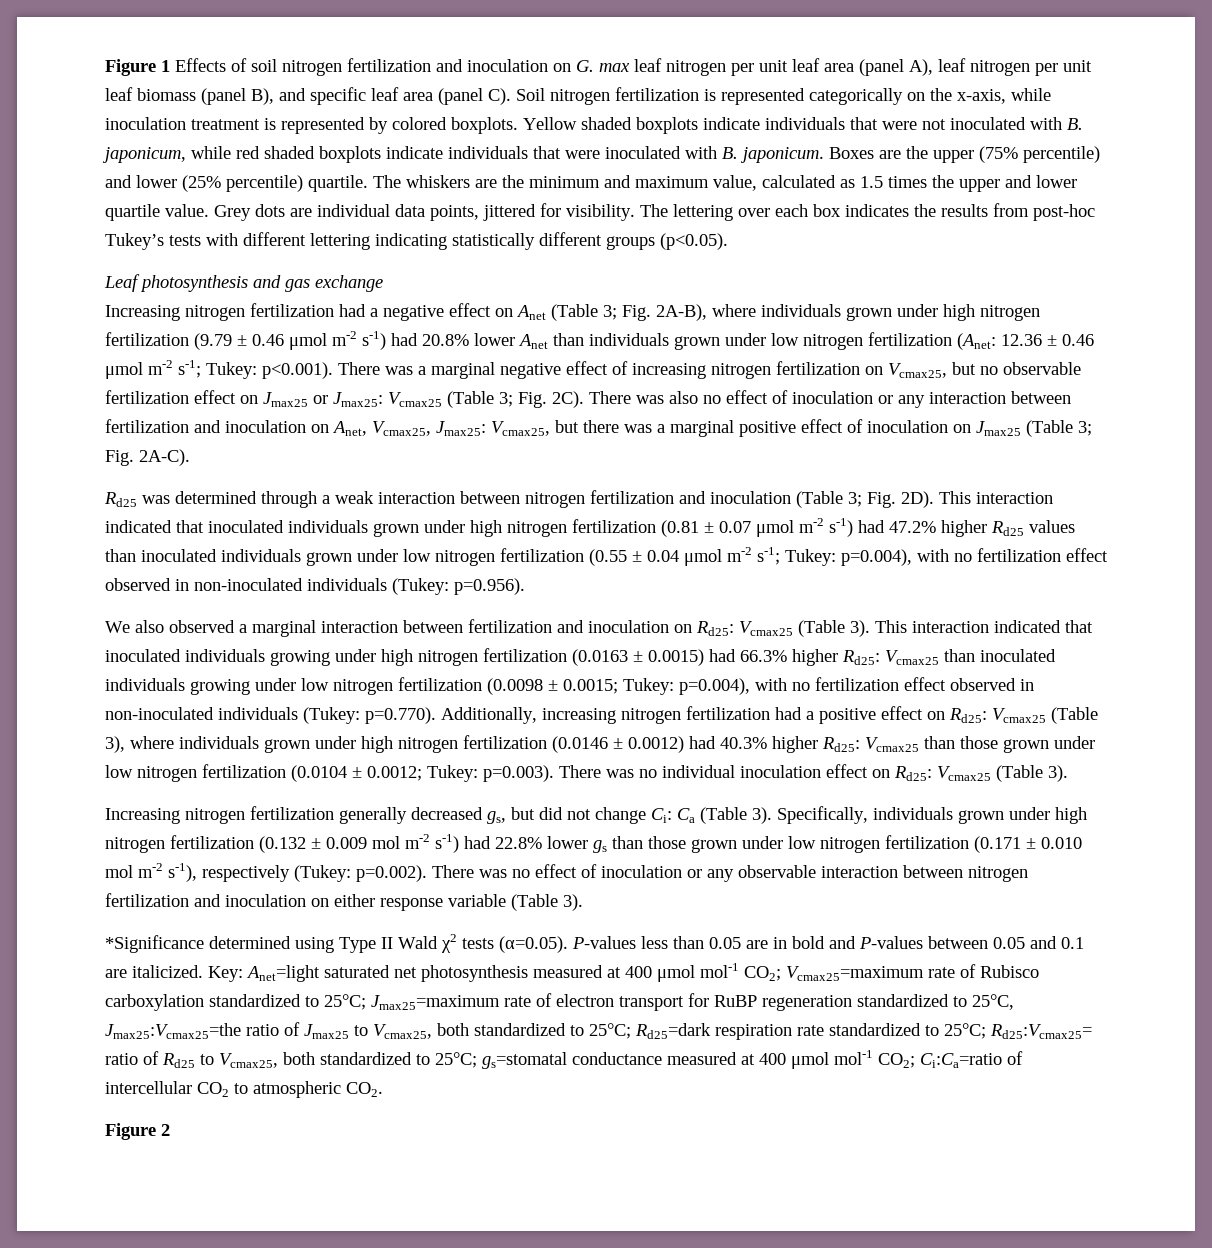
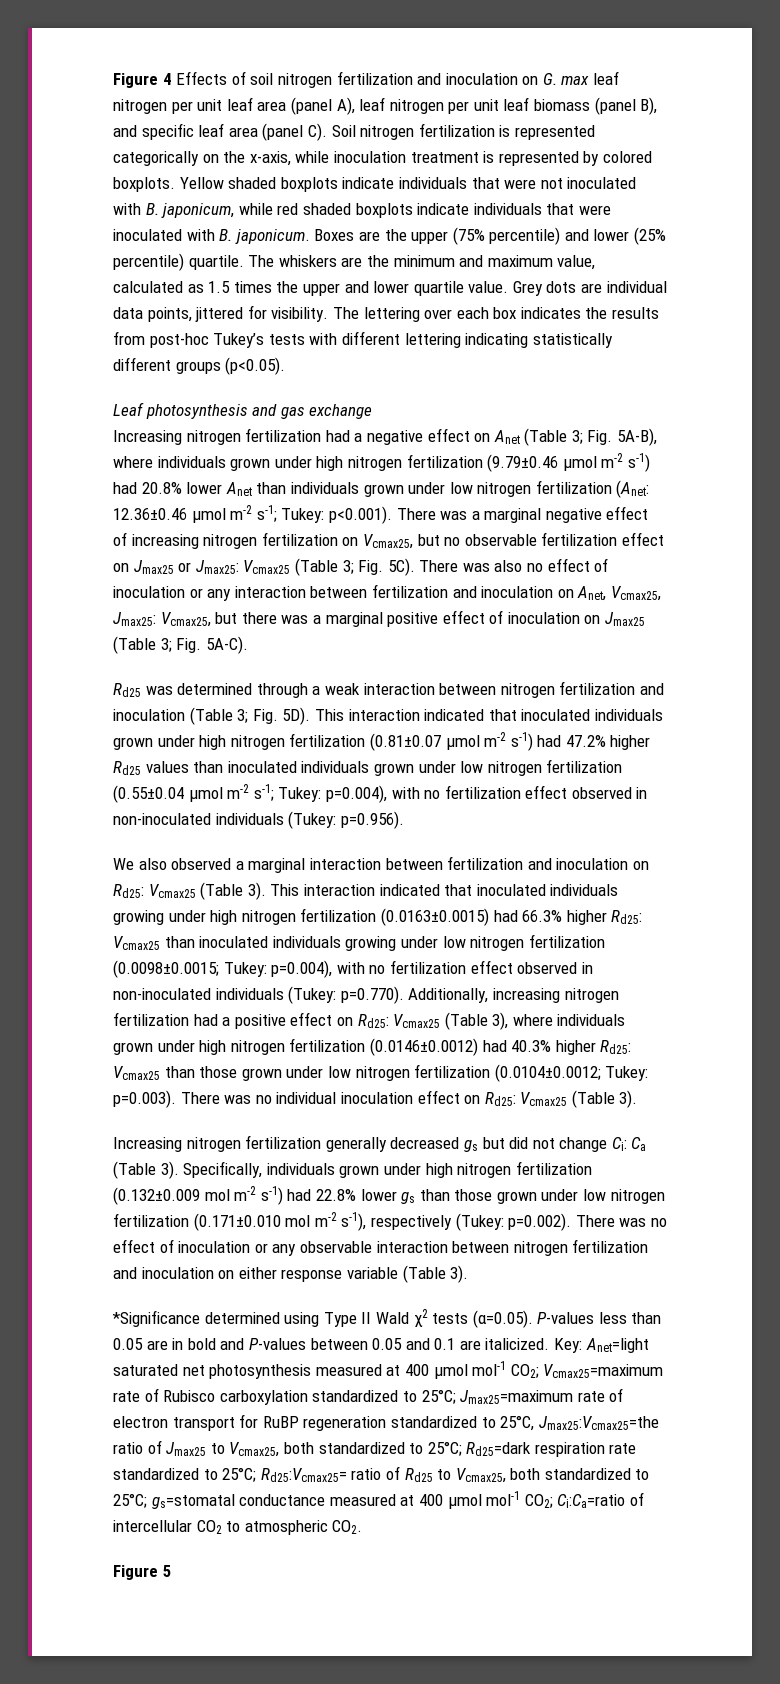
- Figure 1 Effects of soil nitrogen fertilization and inoculation on G. max leaf nitrogen per unit leaf area (panel A), leaf nitrogen per unit leaf biomass (panel B), and specific leaf area (panel C). Soil nitrogen fertilization is represented categorically on the x-axis, while inoculation treatment is represented by colored boxplots.
+ Figure 4 Effects of soil nitrogen fertilization and inoculation on G. max leaf nitrogen per unit leaf area (panel A), leaf nitrogen per unit leaf biomass (panel B), and specific leaf area (panel C). Soil nitrogen fertilization is represented categorically on the x-axis, while inoculation treatment is represented by colored boxplots.
- Increasing nitrogen fertilization had a negative effect on Anet (Table 3; Fig. 2A-B), where individuals grown under high nitrogen fertilization (9.79 ± 0.46 μmol m-2 s-1) had 20.8% lower Anet than individuals grown under low nitrogen fertilization (Anet: 12.36 ± 0.46 μmol m-2 s-1; Tukey: p<0.001). There was a marginal negative effect of increasing nitrogen fertilization on Vcmax25, but no observable fertilization effect on Jmax25 or Jmax25: Vcmax25 (Table 3; Fig. 2C).
+ Increasing nitrogen fertilization had a negative effect on Anet (Table 3; Fig. 5A-B), where individuals grown under high nitrogen fertilization (9.79±0.46 μmol m-2 s-1) had 20.8% lower Anet than individuals grown under low nitrogen fertilization (Anet: 12.36±0.46 μmol m-2 s-1; Tukey: p<0.001). There was a marginal negative effect of increasing nitrogen fertilization on Vcmax25, but no observable fertilization effect on Jmax25 or Jmax25: Vcmax25 (Table 3; Fig. 5C).
- There was also no effect of inoculation or any interaction between fertilization and inoculation on Anet, Vcmax25, Jmax25: Vcmax25, but there was a marginal positive effect of inoculation on Jmax25 (Table 3; Fig. 2A-C).
+ There was also no effect of inoculation or any interaction between fertilization and inoculation on Anet, Vcmax25, Jmax25: Vcmax25, but there was a marginal positive effect of inoculation on Jmax25 (Table 3; Fig. 5A-C).
- Rd25 was determined through a weak interaction between nitrogen fertilization and inoculation (Table 3; Fig. 2D).
+ Rd25 was determined through a weak interaction between nitrogen fertilization and inoculation (Table 3; Fig. 5D).
- This interaction indicated that inoculated individuals grown under high nitrogen fertilization (0.81 ± 0.07 μmol m-2 s-1) had 47.2% higher Rd25 values than inoculated individuals grown under low nitrogen fertilization (0.55 ± 0.04 μmol m-2 s-1; Tukey: p=0.004), with no fertilization effect observed in non-inoculated individuals (Tukey: p=0.956).
+ This interaction indicated that inoculated individuals grown under high nitrogen fertilization (0.81±0.07 μmol m-2 s-1) had 47.2% higher Rd25 values than inoculated individuals grown under low nitrogen fertilization (0.55±0.04 μmol m-2 s-1; Tukey: p=0.004), with no fertilization effect observed in non-inoculated individuals (Tukey: p=0.956).
- This interaction indicated that inoculated individuals growing under high nitrogen fertilization (0.0163 ± 0.0015) had 66.3% higher Rd25:
+ This interaction indicated that inoculated individuals growing under high nitrogen fertilization (0.0163±0.0015) had 66.3% higher Rd25:
- Vcmax25 than inoculated individuals growing under low nitrogen fertilization (0.0098 ± 0.0015;
+ Vcmax25 than inoculated individuals growing under low nitrogen fertilization (0.0098±0.0015;
- Vcmax25 (Table 3), where individuals grown under high nitrogen fertilization (0.0146 ± 0.0012) had 40.3% higher Rd25:
+ Vcmax25 (Table 3), where individuals grown under high nitrogen fertilization (0.0146±0.0012) had 40.3% higher Rd25:
- Vcmax25 than those grown under low nitrogen fertilization (0.0104 ± 0.0012;
+ Vcmax25 than those grown under low nitrogen fertilization (0.0104±0.0012;
- Increasing nitrogen fertilization generally decreased gs, but did not change Ci: Ca (Table 3).
+ Increasing nitrogen fertilization generally decreased gs but did not change Ci: Ca (Table 3).
- Specifically, individuals grown under high nitrogen fertilization (0.132 ± 0.009 mol m-2 s-1) had 22.8% lower gs than those grown under low nitrogen fertilization (0.171 ± 0.010 mol m-2 s-1), respectively (Tukey: p=0.002). There was no effect of inoculation or any observable interaction between nitrogen fertilization and inoculation on either response variable (Table 3).
+ Specifically, individuals grown under high nitrogen fertilization (0.132±0.009 mol m-2 s-1) had 22.8% lower gs than those grown under low nitrogen fertilization (0.171±0.010 mol m-2 s-1), respectively (Tukey: p=0.002). There was no effect of inoculation or any observable interaction between nitrogen fertilization and inoculation on either response variable (Table 3).
- Figure 2
+ Figure 5

